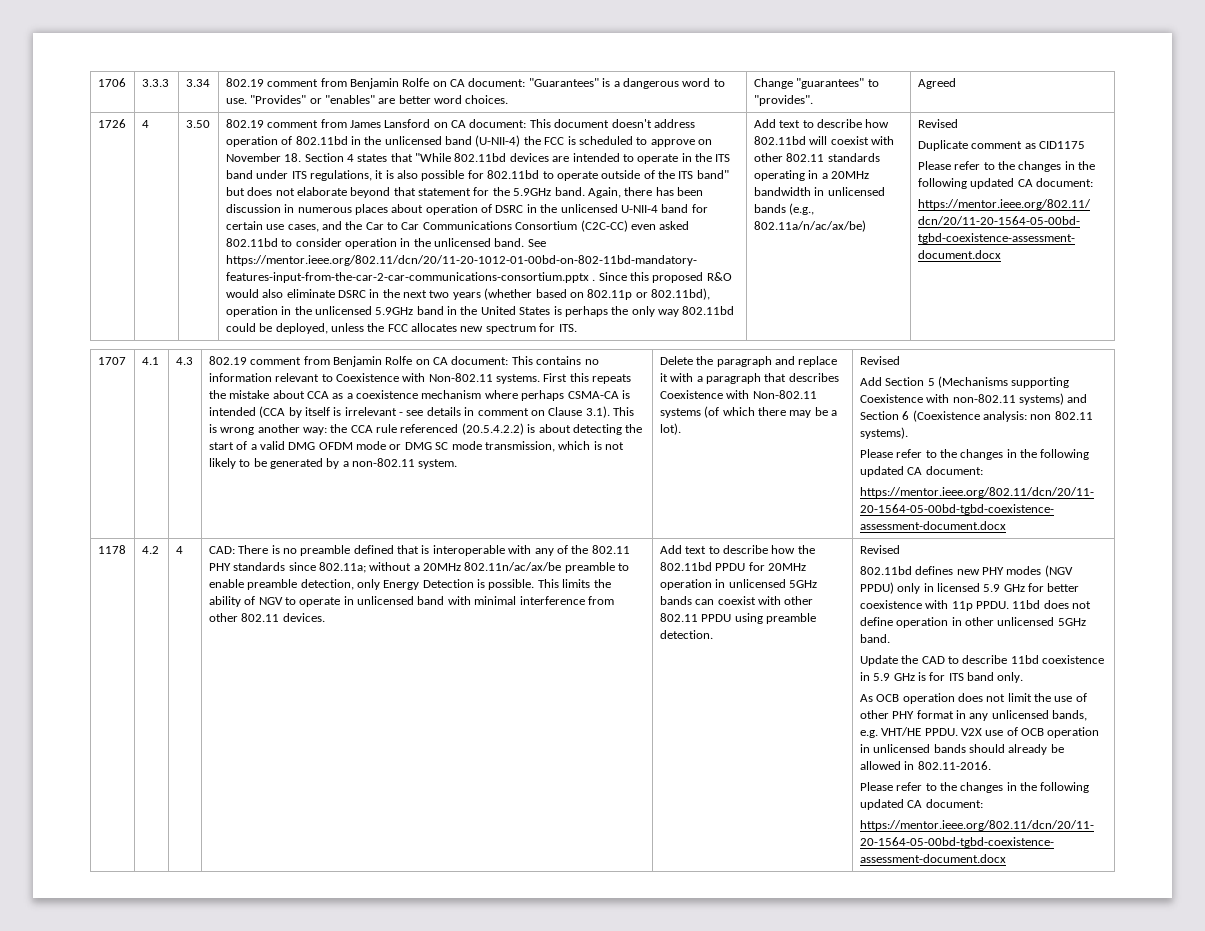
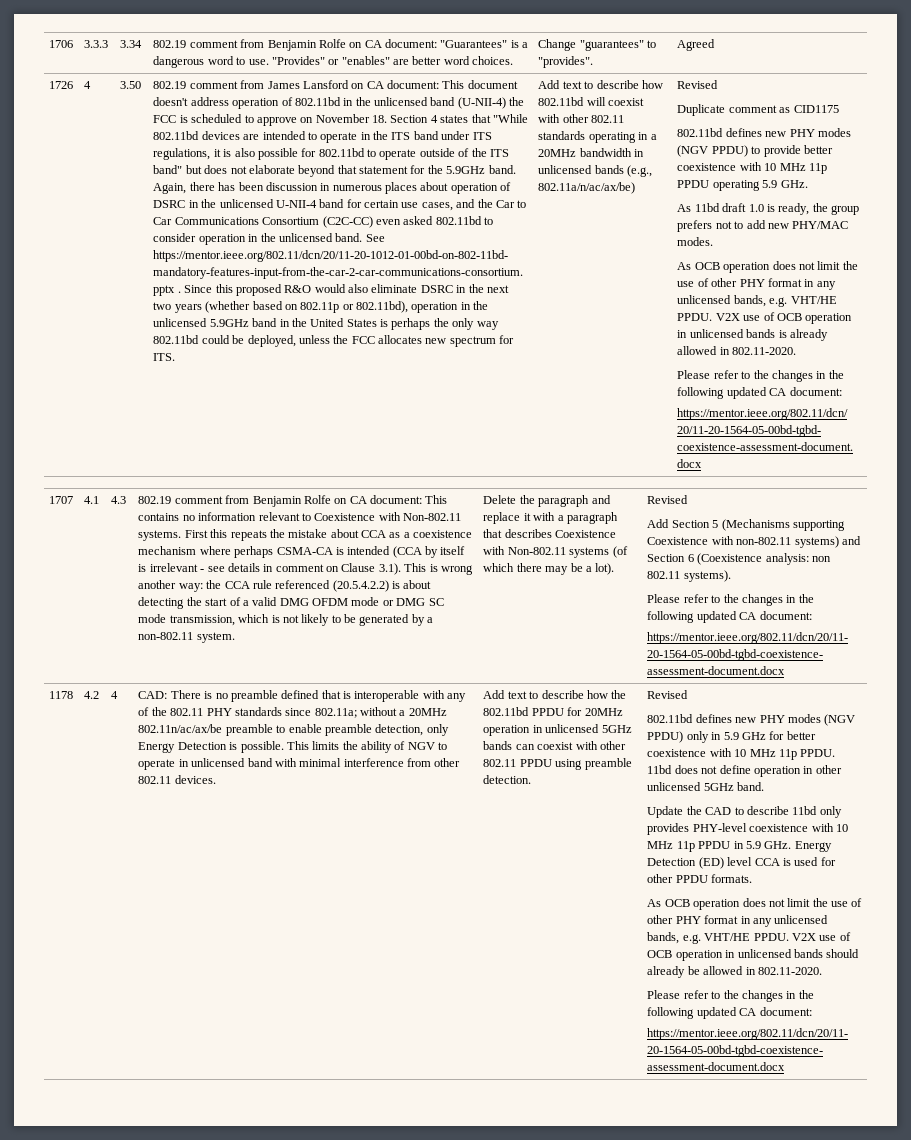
+ 802.11bd defines new PHY modes (NGV PPDU) to provide better coexistence with 10 MHz 11p PPDU operating 5.9 GHz.
+ As 11bd draft 1.0 is ready, the group prefers not to add new PHY/MAC modes.
+ As OCB operation does not limit the use of other PHY format in any unlicensed bands, e.g. VHT/HE PPDU. V2X use of OCB operation in unlicensed bands is already allowed in 802.11-2020.
- 802.11bd defines new PHY modes (NGV PPDU) only in licensed 5.9 GHz for better coexistence with 11p PPDU.
+ 802.11bd defines new PHY modes (NGV PPDU) only in 5.9 GHz for better coexistence with 10 MHz 11p PPDU.
- Update the CAD to describe 11bd coexistence in 5.9 GHz is for ITS band only.
+ Update the CAD to describe 11bd only provides PHY-level coexistence with 10 MHz 11p PPDU in 5.9 GHz. Energy Detection (ED) level CCA is used for other PPDU formats.
- V2X use of OCB operation in unlicensed bands should already be allowed in 802.11-2016.
+ V2X use of OCB operation in unlicensed bands should already be allowed in 802.11-2020.

